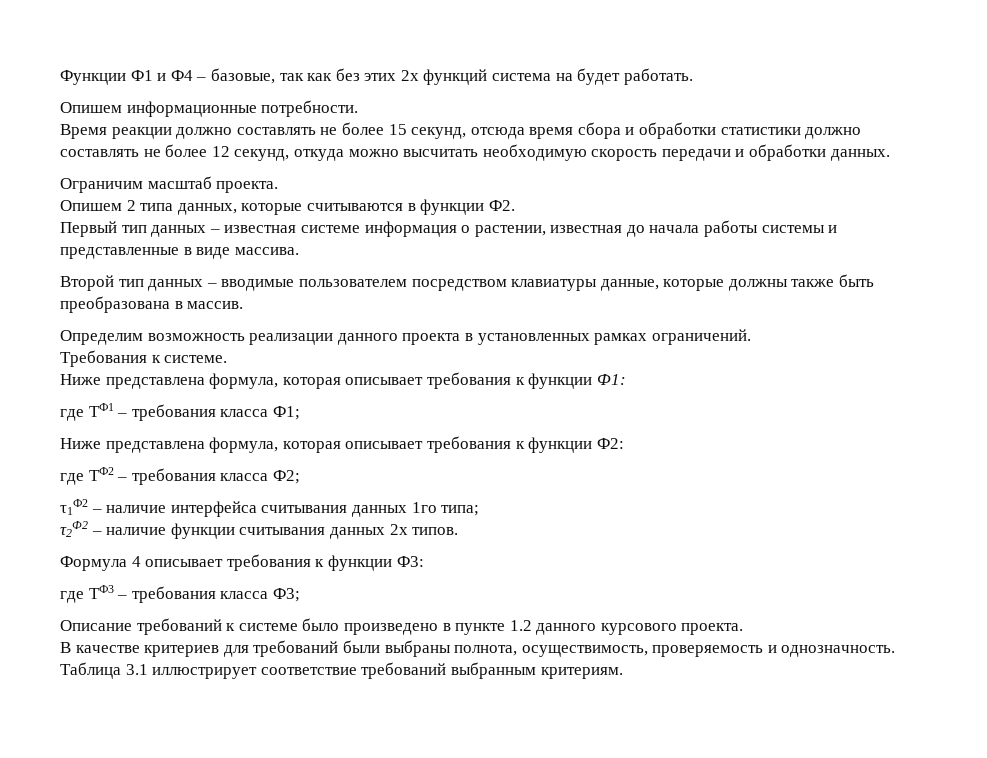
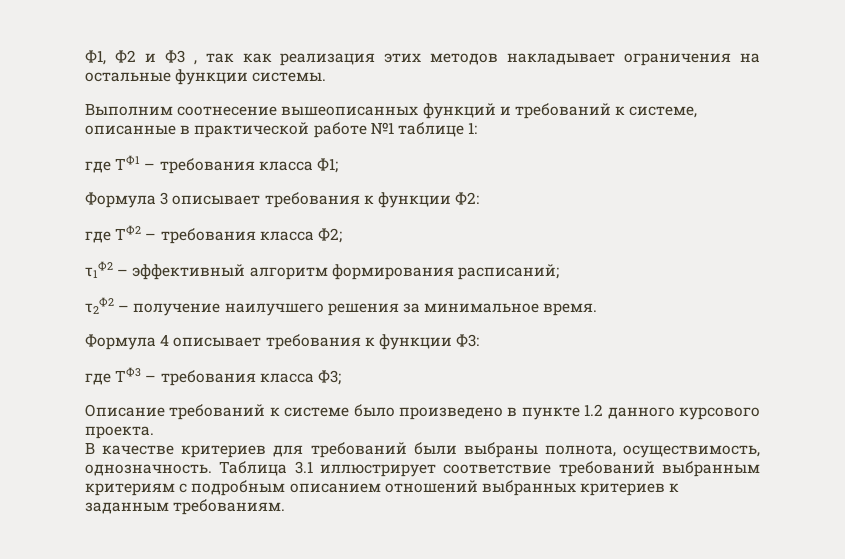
- Функции Ф1 и Ф4 – базовые, так как без этих 2х функций система на будет работать.
- Опишем информационные потребности.
- Время реакции должно составлять не более 15 секунд, отсюда время сбора и обработки статистики должно составлять не более 12 секунд, откуда можно высчитать необходимую скорость передачи и обработки данных.
- Ограничим масштаб проекта.
- Опишем 2 типа данных, которые считываются в функции Ф2.
- Первый тип данных – известная системе информация о растении, известная до начала работы системы и представленные в виде массива.
- Второй тип данных – вводимые пользователем посредством клавиатуры данные, которые должны также быть преобразована в массив.
- Определим возможность реализации данного проекта в установленных рамках ограничений.
- Требования к системе.
- Ниже представлена формула, которая описывает требования к функции Ф1:
+ Ф1, Ф2 и Ф3 , так как реализация этих методов накладывает ограничения на остальные функции системы.
+ Выполним соотнесение вышеописанных функций и требований к системе, описанные в практической работе №1 таблице 1:
- Ниже представлена формула, которая описывает требования к функции Ф2:
+ Формула 3 описывает требования к функции Ф2:
- τ1Ф2 – наличие интерфейса считывания данных 1го типа;
- τ2Ф2 – наличие функции считывания данных 2х типов.
+ τ1Ф2 – эффективный алгоритм формирования расписаний;
+ τ2Ф2 – получение наилучшего решения за минимальное время.
- В качестве критериев для требований были выбраны полнота, осуществимость, проверяемость и однозначность.
+ В качестве критериев для требований были выбраны полнота, осуществимость, однозначность.
- Таблица 3.1 иллюстрирует соответствие требований выбранным критериям.
+ Таблица 3.1 иллюстрирует соответствие требований выбранным критериям с подробным описанием отношений выбранных критериев к заданным требованиям.

